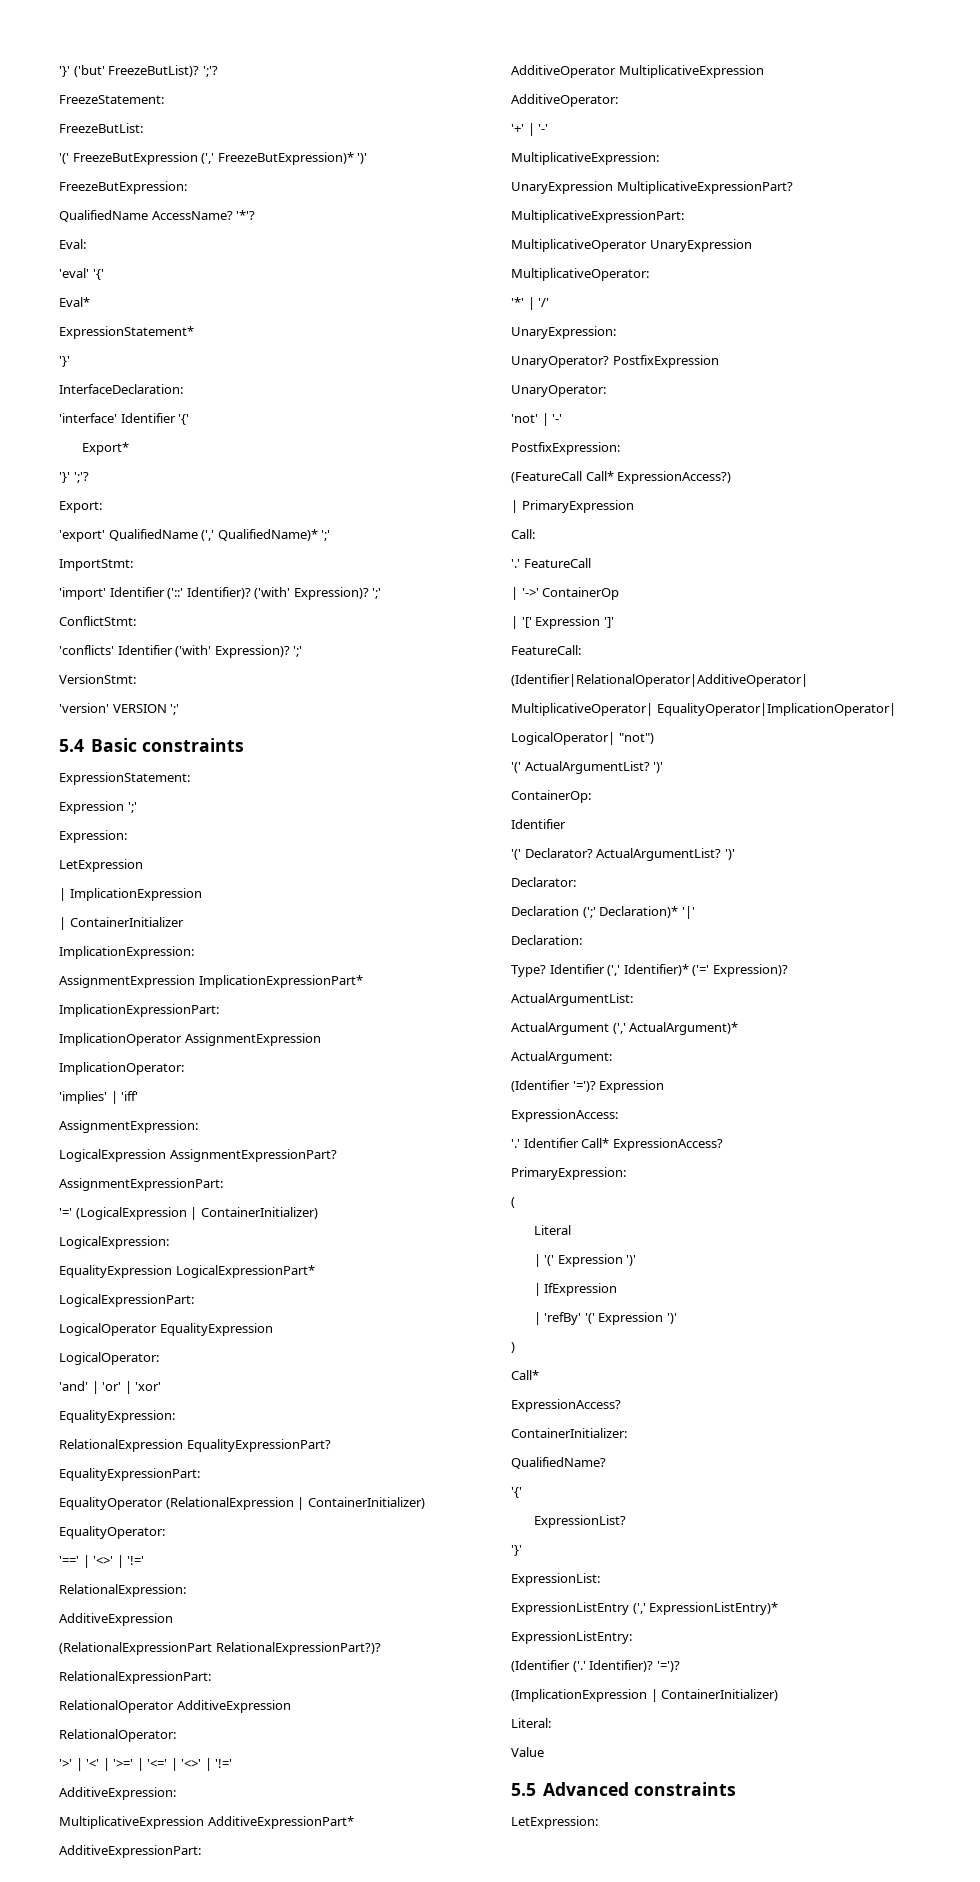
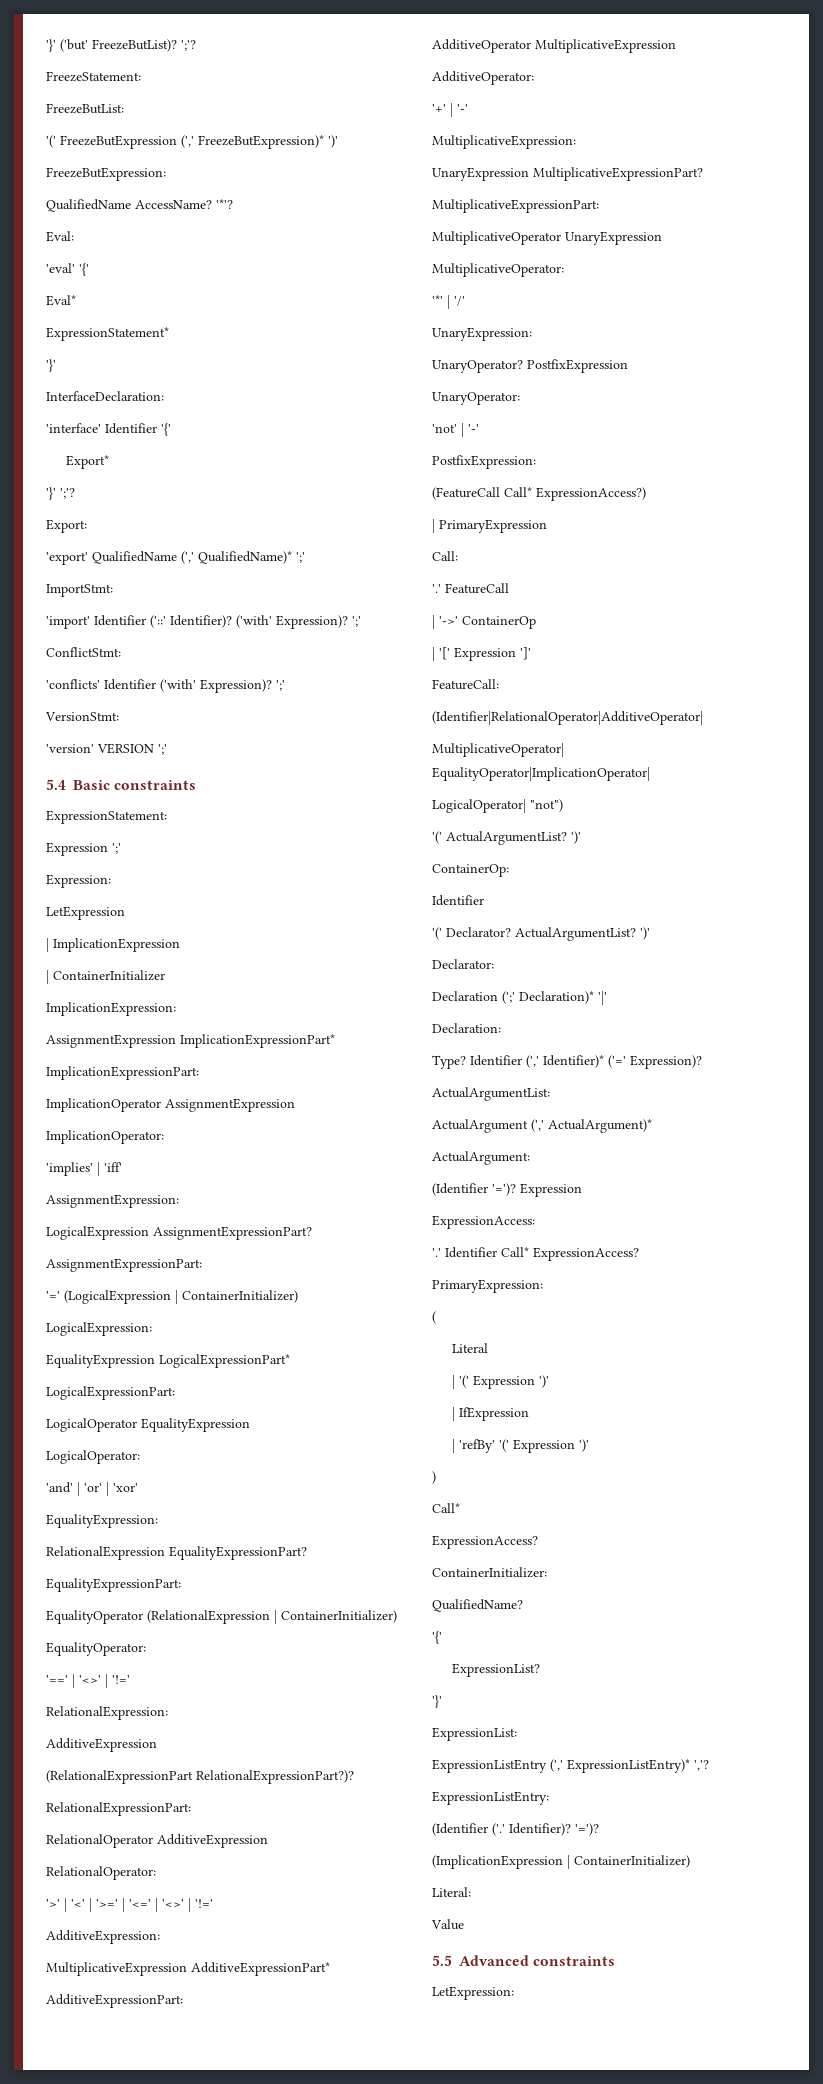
- ExpressionListEntry (',' ExpressionListEntry)*
+ ExpressionListEntry (',' ExpressionListEntry)* ','?

